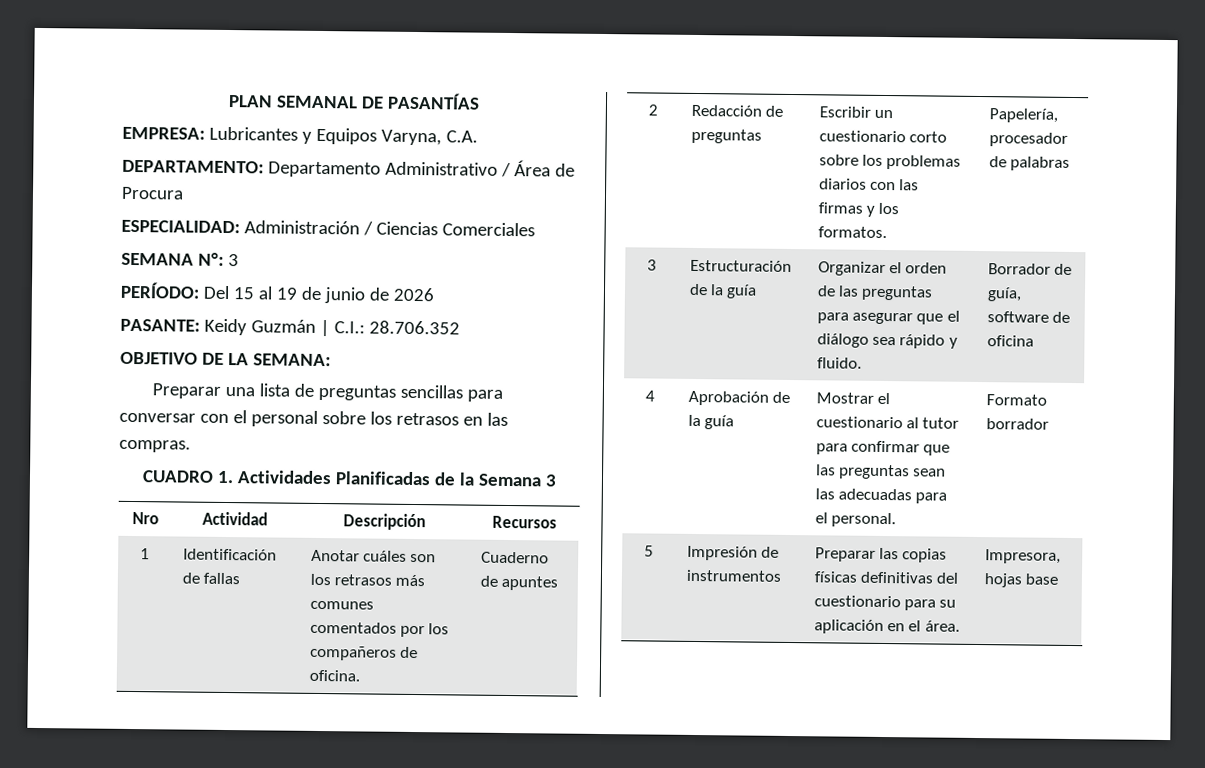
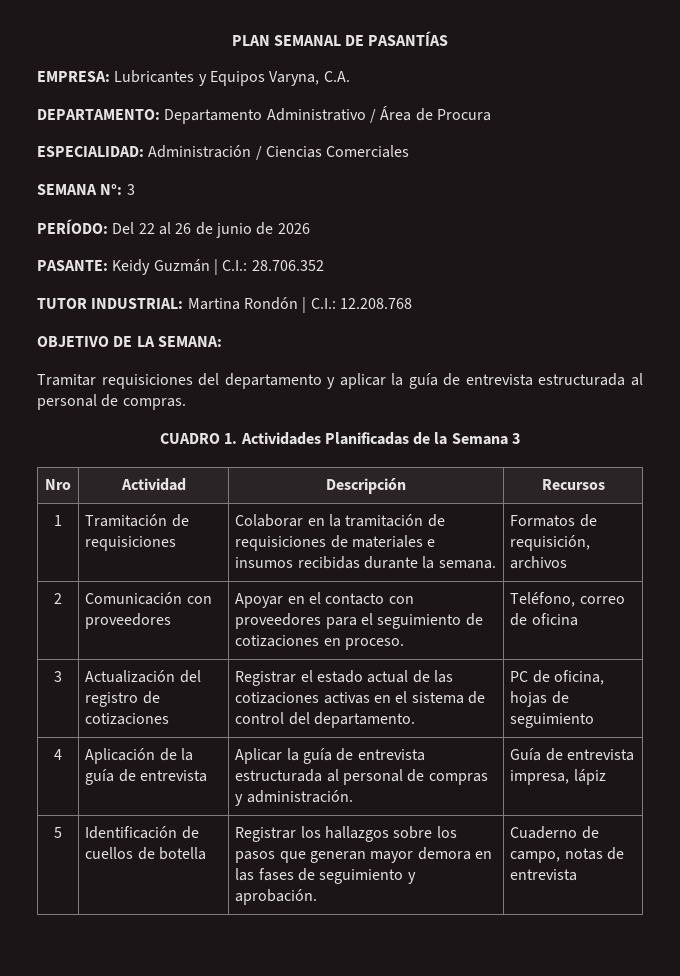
- PERÍODO: Del 15 al 19 de junio de 2026
+ PERÍODO: Del 22 al 26 de junio de 2026
+ TUTOR INDUSTRIAL: Martina Rondón | C.I.: 12.208.768
  OBJETIVO DE LA SEMANA:
- Preparar una lista de preguntas sencillas para conversar con el personal sobre los retrasos en las compras.
+ Tramitar requisiciones del departamento y aplicar la guía de entrevista estructurada al personal de compras.
- 1 | Identificación de fallas | Anotar cuáles son los retrasos más comunes comentados por los compañeros de oficina. | Cuaderno de apuntes
- 2 | Redacción de preguntas | Escribir un cuestionario corto sobre los problemas diarios con las firmas y los formatos. | Papelería, procesador de palabras
- 3 | Estructuración de la guía | Organizar el orden de las preguntas para asegurar que el diálogo sea rápido y fluido. | Borrador de guía, software de oficina
- 4 | Aprobación de la guía | Mostrar el cuestionario al tutor para confirmar que las preguntas sean las adecuadas para el personal. | Formato borrador
- 5 | Impresión de instrumentos | Preparar las copias físicas definitivas del cuestionario para su aplicación en el área. | Impresora, hojas base
+ 1 | Tramitación de requisiciones | Colaborar en la tramitación de requisiciones de materiales e insumos recibidas durante la semana. | Formatos de requisición, archivos
+ 2 | Comunicación con proveedores | Apoyar en el contacto con proveedores para el seguimiento de cotizaciones en proceso. | Teléfono, correo de oficina
+ 3 | Actualización del registro de cotizaciones | Registrar el estado actual de las cotizaciones activas en el sistema de control del departamento. | PC de oficina, hojas de seguimiento
+ 4 | Aplicación de la guía de entrevista | Aplicar la guía de entrevista estructurada al personal de compras y administración. | Guía de entrevista impresa, lápiz
+ 5 | Identificación de cuellos de botella | Registrar los hallazgos sobre los pasos que generan mayor demora en las fases de seguimiento y aprobación. | Cuaderno de campo, notas de entrevista

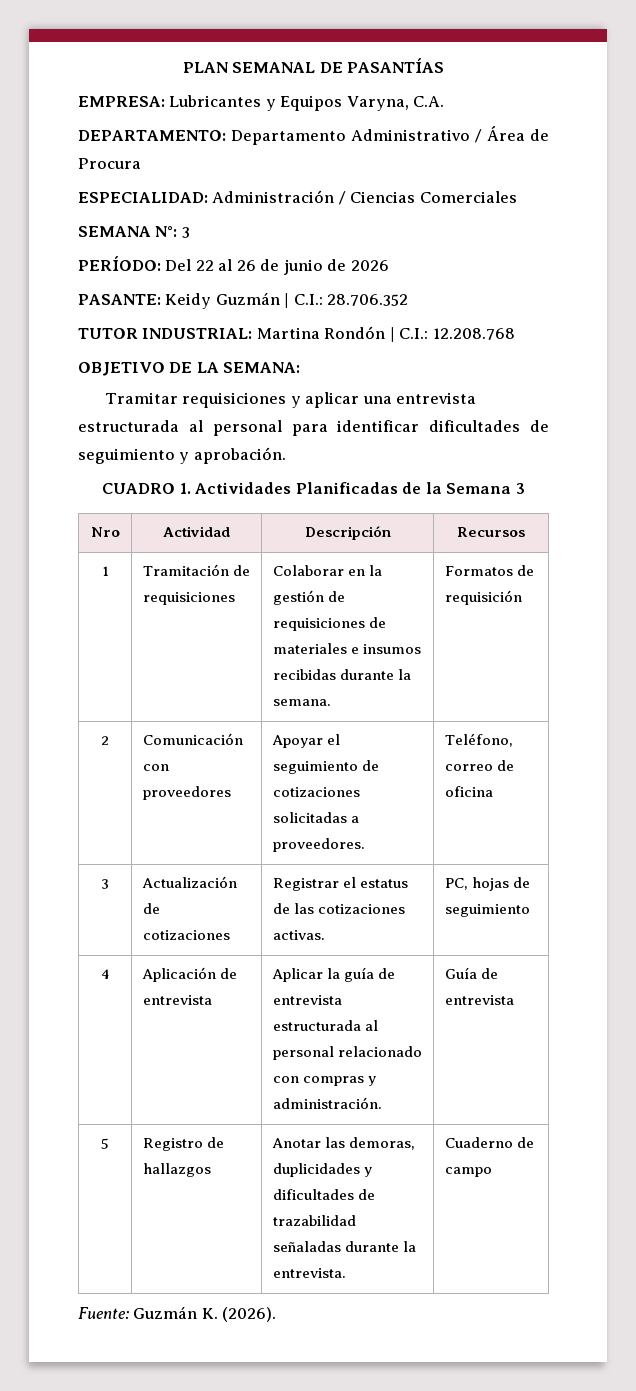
- Tramitar requisiciones del departamento y aplicar la guía de entrevista estructurada al personal de compras.
+ Tramitar requisiciones y aplicar una entrevista estructurada al personal para identificar dificultades de seguimiento y aprobación.
- 1 | Tramitación de requisiciones | Colaborar en la tramitación de requisiciones de materiales e insumos recibidas durante la semana. | Formatos de requisición, archivos
+ 1 | Tramitación de requisiciones | Colaborar en la gestión de requisiciones de materiales e insumos recibidas durante la semana. | Formatos de requisición
- 2 | Comunicación con proveedores | Apoyar en el contacto con proveedores para el seguimiento de cotizaciones en proceso. | Teléfono, correo de oficina
+ 2 | Comunicación con proveedores | Apoyar el seguimiento de cotizaciones solicitadas a proveedores. | Teléfono, correo de oficina
- 3 | Actualización del registro de cotizaciones | Registrar el estado actual de las cotizaciones activas en el sistema de control del departamento. | PC de oficina, hojas de seguimiento
+ 3 | Actualización de cotizaciones | Registrar el estatus de las cotizaciones activas. | PC, hojas de seguimiento
- 4 | Aplicación de la guía de entrevista | Aplicar la guía de entrevista estructurada al personal de compras y administración. | Guía de entrevista impresa, lápiz
+ 4 | Aplicación de entrevista | Aplicar la guía de entrevista estructurada al personal relacionado con compras y administración. | Guía de entrevista
- 5 | Identificación de cuellos de botella | Registrar los hallazgos sobre los pasos que generan mayor demora en las fases de seguimiento y aprobación. | Cuaderno de campo, notas de entrevista
+ 5 | Registro de hallazgos | Anotar las demoras, duplicidades y dificultades de trazabilidad señaladas durante la entrevista. | Cuaderno de campo
+ Fuente: Guzmán K. (2026).

